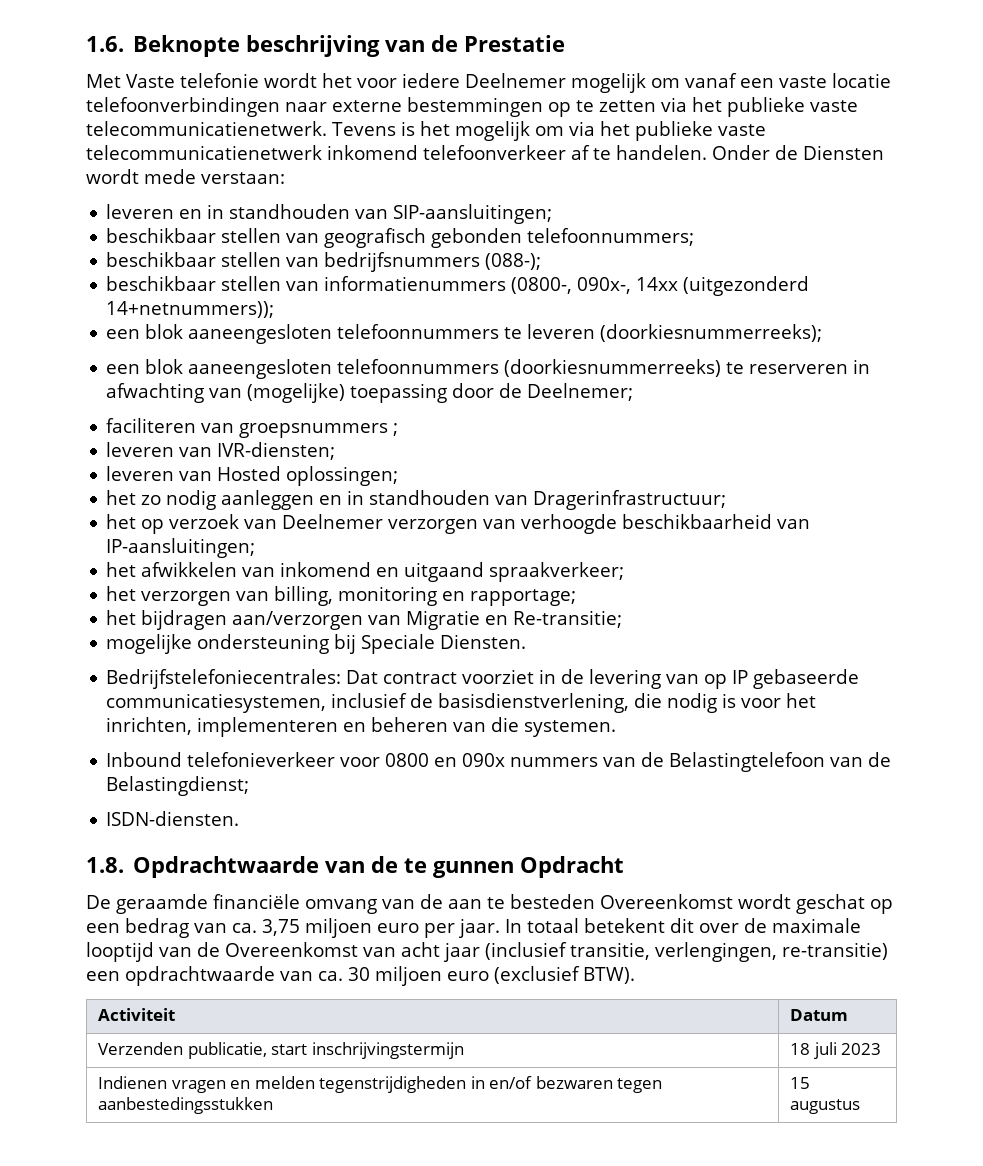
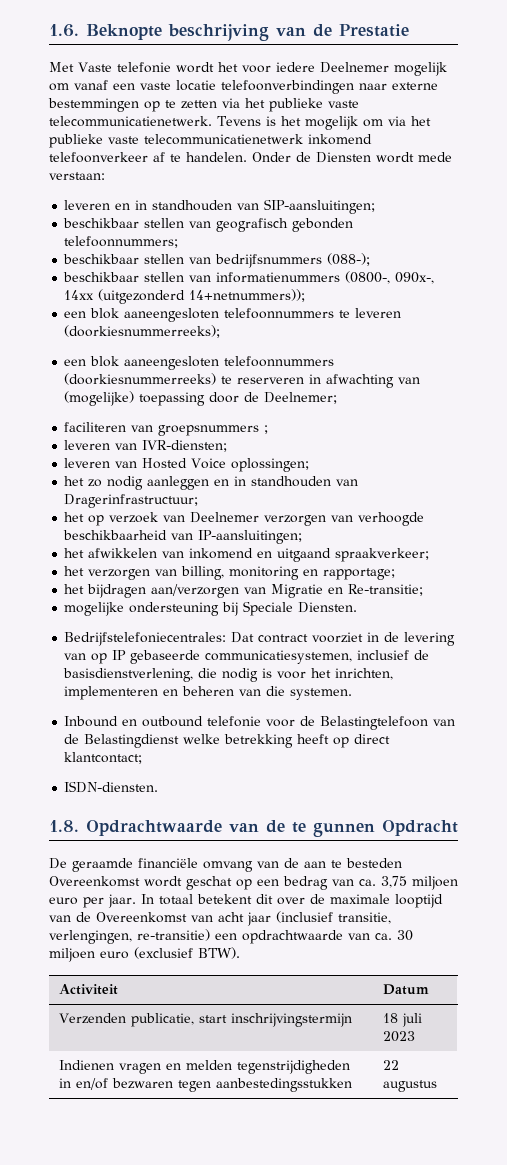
- leveren van Hosted oplossingen;
+ leveren van Hosted Voice oplossingen;
- Inbound telefonieverkeer voor 0800 en 090x nummers van de Belastingtelefoon van de Belastingdienst;
+ Inbound en outbound telefonie voor de Belastingtelefoon van de Belastingdienst welke betrekking heeft op direct klantcontact;
- Indienen vragen en melden tegenstrijdigheden in en/of bezwaren tegen aanbestedingsstukken | 15 augustus
+ Indienen vragen en melden tegenstrijdigheden in en/of bezwaren tegen aanbestedingsstukken | 22 augustus

